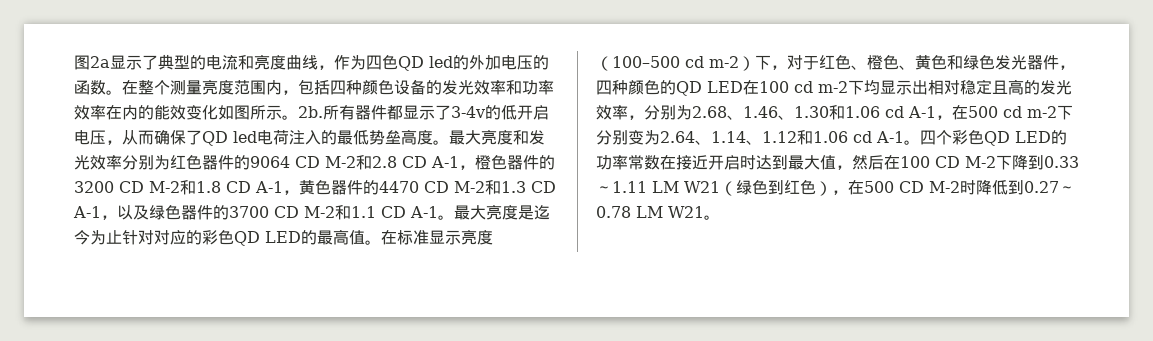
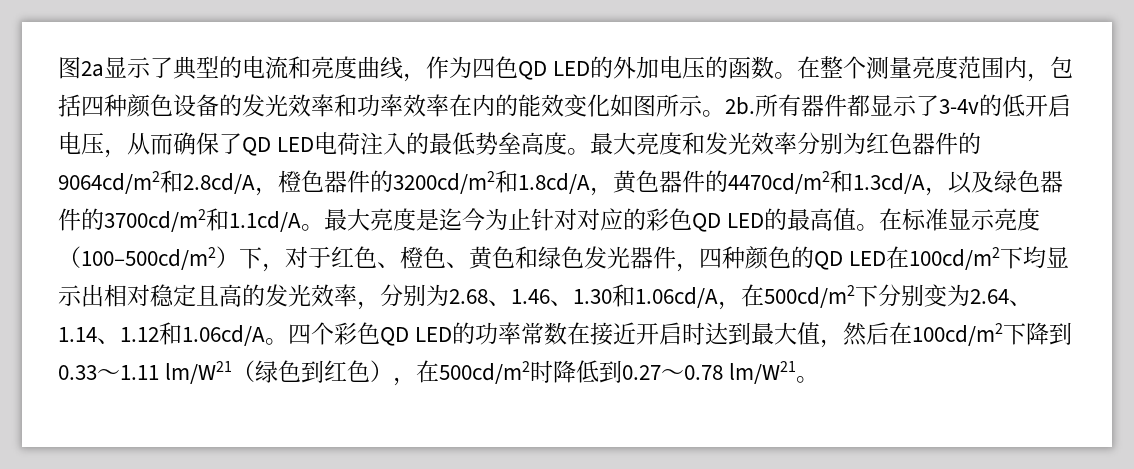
- 图2a显示了典型的电流和亮度曲线，作为四色QD led的外加电压的函数。
+ 图2a显示了典型的电流和亮度曲线，作为四色QD LED的外加电压的函数。
- 所有器件都显示了3-4v的低开启电压，从而确保了QD led电荷注入的最低势垒高度。
+ 所有器件都显示了3-4v的低开启电压，从而确保了QD LED电荷注入的最低势垒高度。
- 最大亮度和发光效率分别为红色器件的9064 CD M-2和2.8 CD A-1，橙色器件的3200 CD M-2和1.8 CD A-1，黄色器件的4470 CD M-2和1.3 CD A-1，以及绿色器件的3700 CD M-2和1.1 CD A-1。
+ 最大亮度和发光效率分别为红色器件的9064cd/m2和2.8cd/A，橙色器件的3200cd/m2和1.8cd/A，黄色器件的4470cd/m2和1.3cd/A，以及绿色器件的3700cd/m2和1.1cd/A。
- 在标准显示亮度（100–500 cd m-2）下，对于红色、橙色、黄色和绿色发光器件，四种颜色的QD LED在100 cd m-2下均显示出相对稳定且高的发光效率，分别为2.68、1.46、1.30和1.06 cd A-1，在500 cd m-2下分别变为2.64、1.14、1.12和1.06 cd A-1。
+ 在标准显示亮度（100–500cd/m2）下，对于红色、橙色、黄色和绿色发光器件，四种颜色的QD LED在100cd/m2下均显示出相对稳定且高的发光效率，分别为2.68、1.46、1.30和1.06cd/A，在500cd/m2下分别变为2.64、1.14、1.12和1.06cd/A。
- 四个彩色QD LED的功率常数在接近开启时达到最大值，然后在100 CD M-2下降到0.33～1.11 LM W21（绿色到红色），在500 CD M-2时降低到0.27～0.78 LM W21。
+ 四个彩色QD LED的功率常数在接近开启时达到最大值，然后在100cd/m2下降到0.33～1.11 lm/W21（绿色到红色），在500cd/m2时降低到0.27～0.78 lm/W21。

